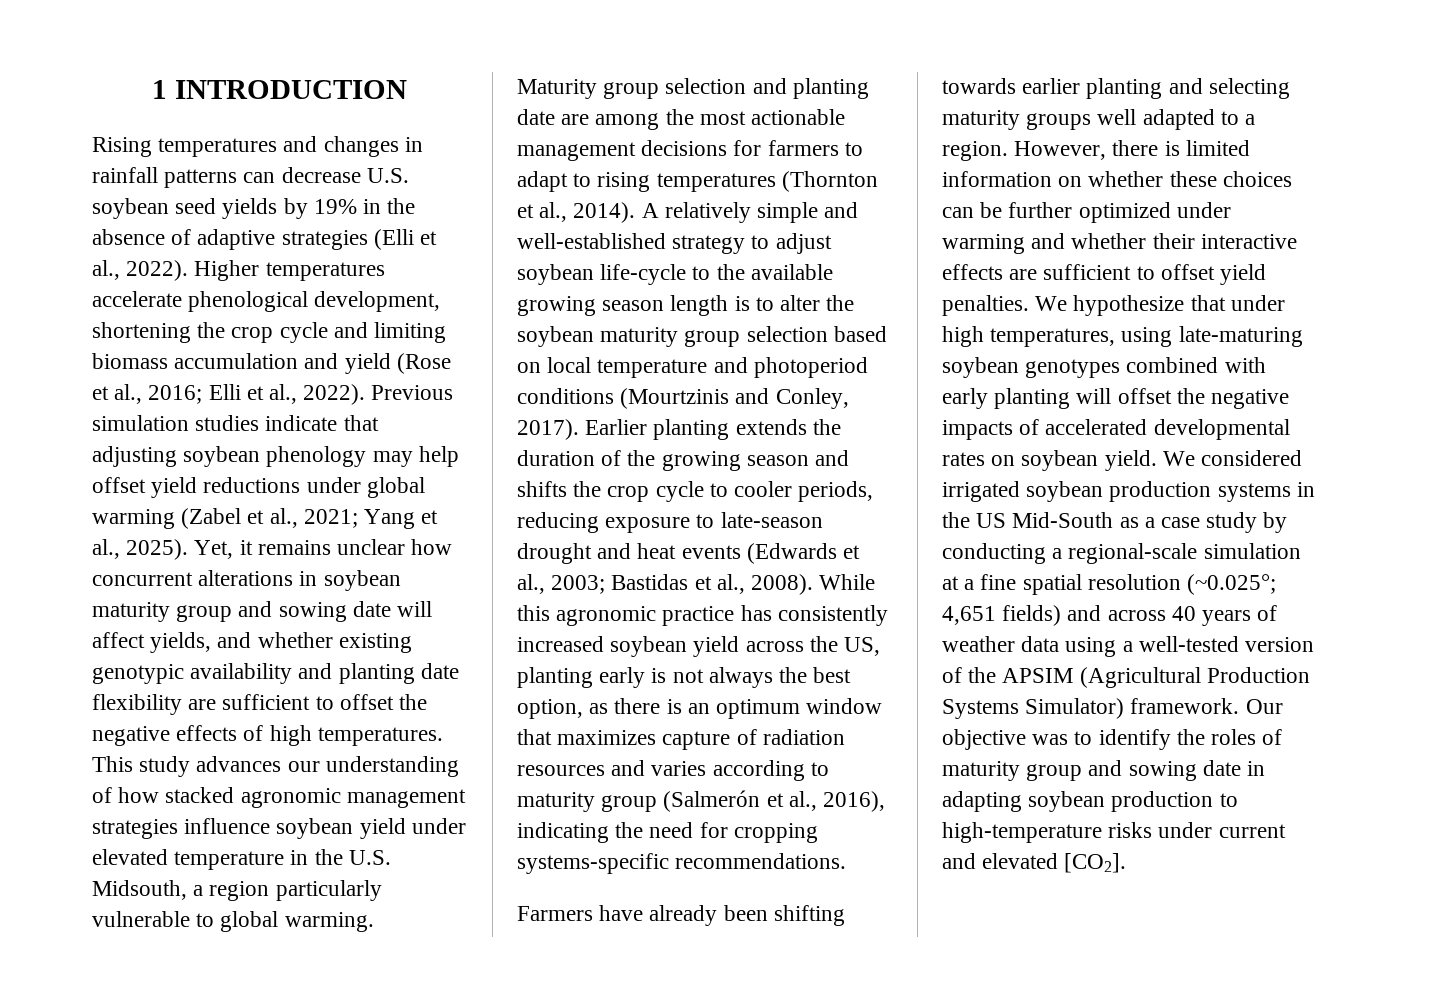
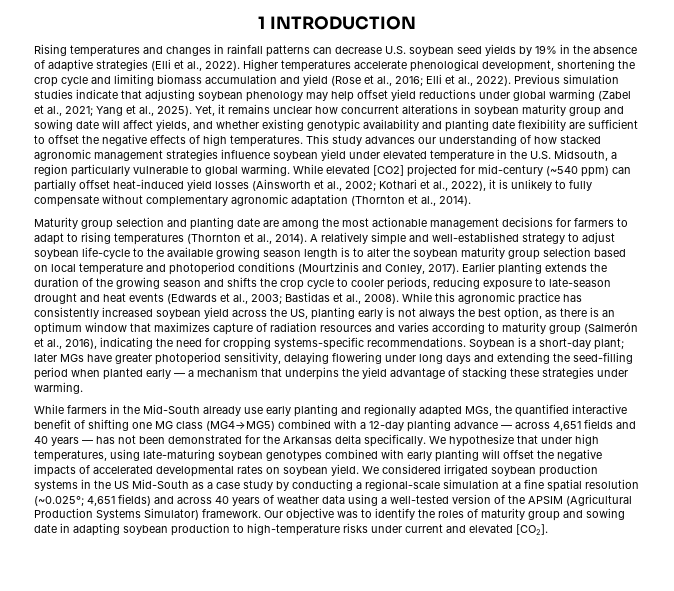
+ While elevated [CO2] projected for mid-century (~540 ppm) can partially offset heat-induced yield losses (Ainsworth et al., 2002; Kothari et al., 2022), it is unlikely to fully compensate without complementary agronomic adaptation (Thornton et al., 2014).
- While this agronomic practice has consistently increased soybean yield across the US, planting early is not always the best option, as there is an optimum window that maximizes capture of radiation resources and varies according to maturity group (Salmerón et al., 2016), indicating the need for cropping systems-specific recommendations.
- Farmers have already been shifting towards earlier planting and selecting maturity groups well adapted to a region. However, there is limited information on whether these choices can be further optimized under warming and whether their interactive effects are sufficient to offset yield penalties.
+ While this agronomic practice has consistently increased soybean yield across the US, planting early is not always the best option, as there is an optimum window that maximizes capture of radiation resources and varies according to maturity group (Salmerón et al., 2016), indicating the need for cropping systems-specific recommendations. Soybean is a short-day plant; later MGs have greater photoperiod sensitivity, delaying flowering under long days and extending the seed-filling period when planted early — a mechanism that underpins the yield advantage of stacking these strategies under warming.
+ While farmers in the Mid-South already use early planting and regionally adapted MGs, the quantified interactive benefit of shifting one MG class (MG4→MG5) combined with a 12-day planting advance — across 4,651 fields and 40 years — has not been demonstrated for the Arkansas delta specifically.

